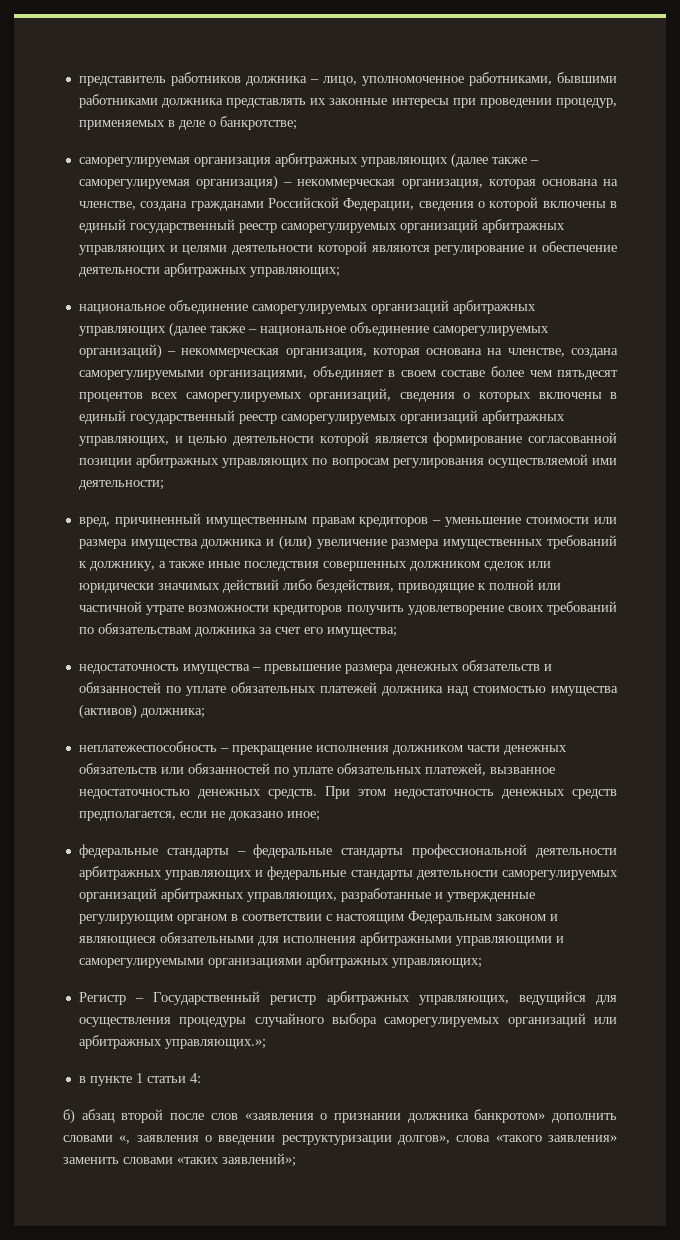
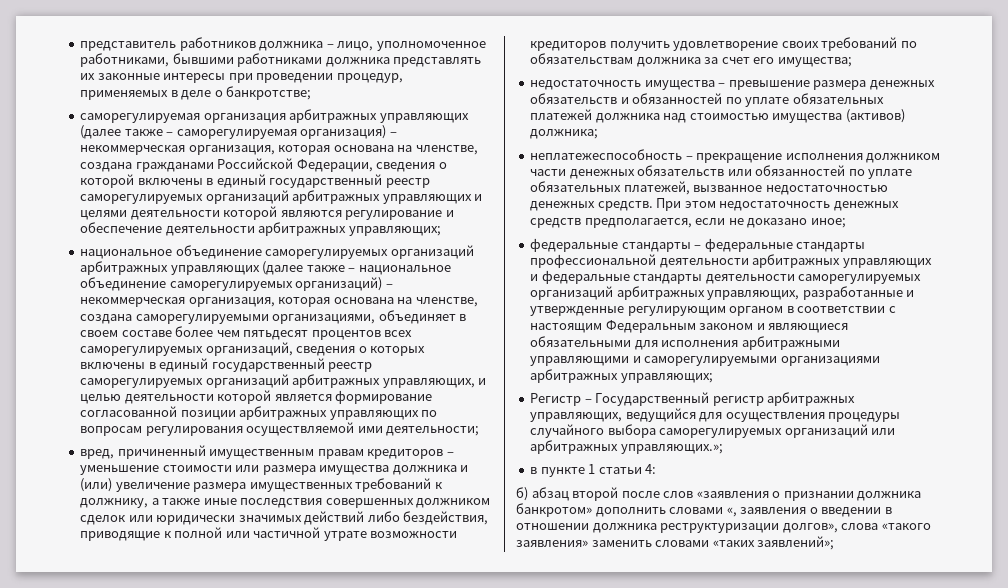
- б) абзац второй после слов «заявления о признании должника банкротом» дополнить словами «, заявления о введении реструктуризации долгов», слова «такого заявления» заменить словами «таких заявлений»;
+ б) абзац второй после слов «заявления о признании должника банкротом» дополнить словами «, заявления о введении в отношении должника реструктуризации долгов», слова «такого заявления» заменить словами «таких заявлений»;

